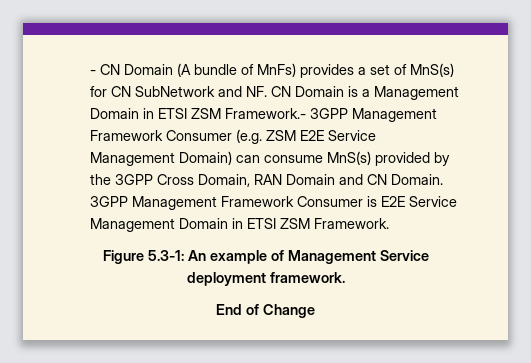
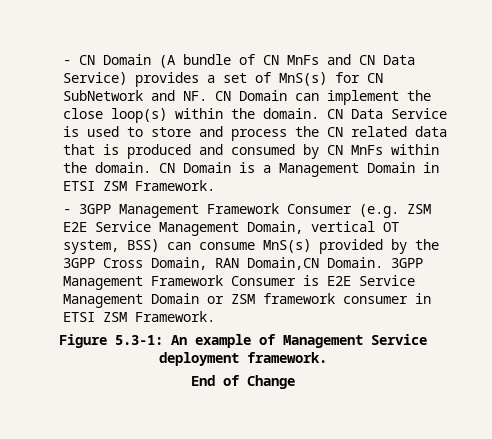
- - CN Domain (A bundle of MnFs) provides a set of MnS(s) for CN SubNetwork and NF. CN Domain is a Management Domain in ETSI ZSM Framework.- 3GPP Management Framework Consumer (e.g. ZSM E2E Service Management Domain) can consume MnS(s) provided by the 3GPP Cross Domain, RAN Domain and CN Domain.
+ - CN Domain (A bundle of CN MnFs and CN Data Service) provides a set of MnS(s) for CN SubNetwork and NF. CN Domain can implement the close loop(s) within the domain. CN Data Service is used to store and process the CN related data that is produced and consumed by CN MnFs within the domain. CN Domain is a Management Domain in ETSI ZSM Framework.
+ - 3GPP Management Framework Consumer (e.g. ZSM E2E Service Management Domain, vertical OT system, BSS) can consume MnS(s) provided by the 3GPP Cross Domain, RAN Domain,CN Domain.
- 3GPP Management Framework Consumer is E2E Service Management Domain in ETSI ZSM Framework.
+ 3GPP Management Framework Consumer is E2E Service Management Domain or ZSM framework consumer in ETSI ZSM Framework.

